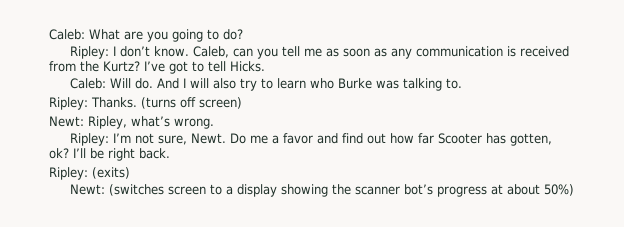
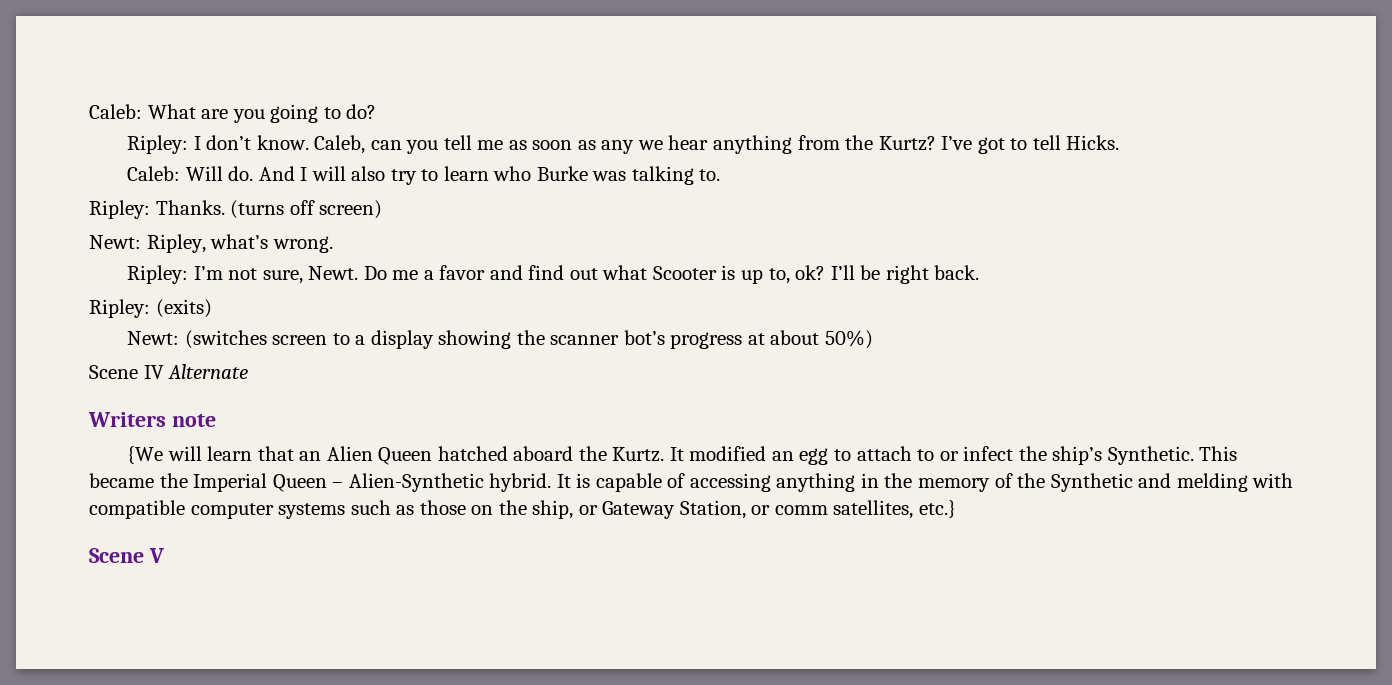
- Caleb, can you tell me as soon as any communication is received from the Kurtz?
+ Caleb, can you tell me as soon as any we hear anything from the Kurtz?
- Do me a favor and find out how far Scooter has gotten, ok?
+ Do me a favor and find out what Scooter is up to, ok?
+ Scene IV Alternate
+ Writers note
+ {We will learn that an Alien Queen hatched aboard the Kurtz. It modified an egg to attach to or infect the ship’s Synthetic. This became the Imperial Queen – Alien-Synthetic hybrid. It is capable of accessing anything in the memory of the Synthetic and melding with compatible computer systems such as those on the ship, or Gateway Station, or comm satellites, etc.}
+ Scene V

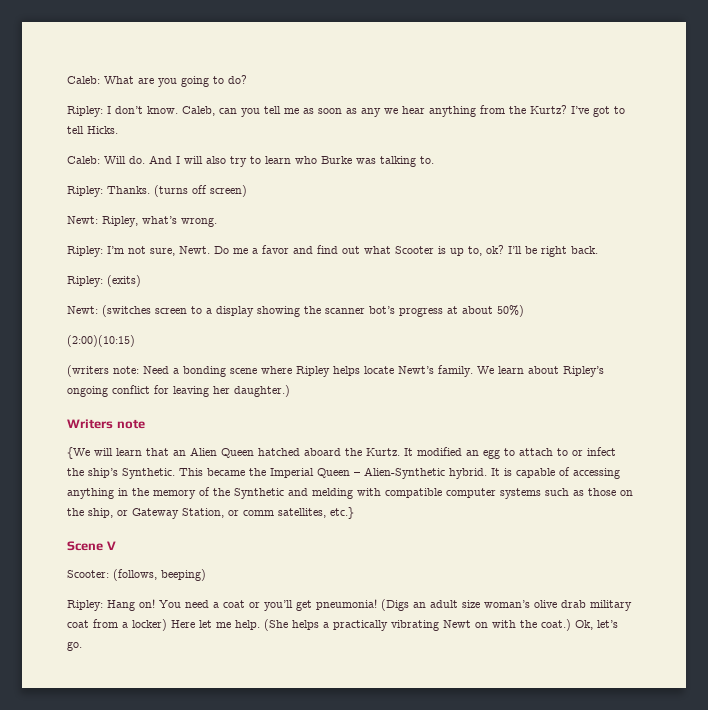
- Scene IV Alternate
+ (2:00)(10:15)
+ (writers note: Need a bonding scene where Ripley helps locate Newt’s family. We learn about Ripley’s ongoing conflict for leaving her daughter.)
+ Scooter: (follows, beeping)
+ Ripley: Hang on! You need a coat or you’ll get pneumonia! (Digs an adult size woman’s olive drab military coat from a locker) Here let me help. (She helps a practically vibrating Newt on with the coat.) Ok, let’s go.

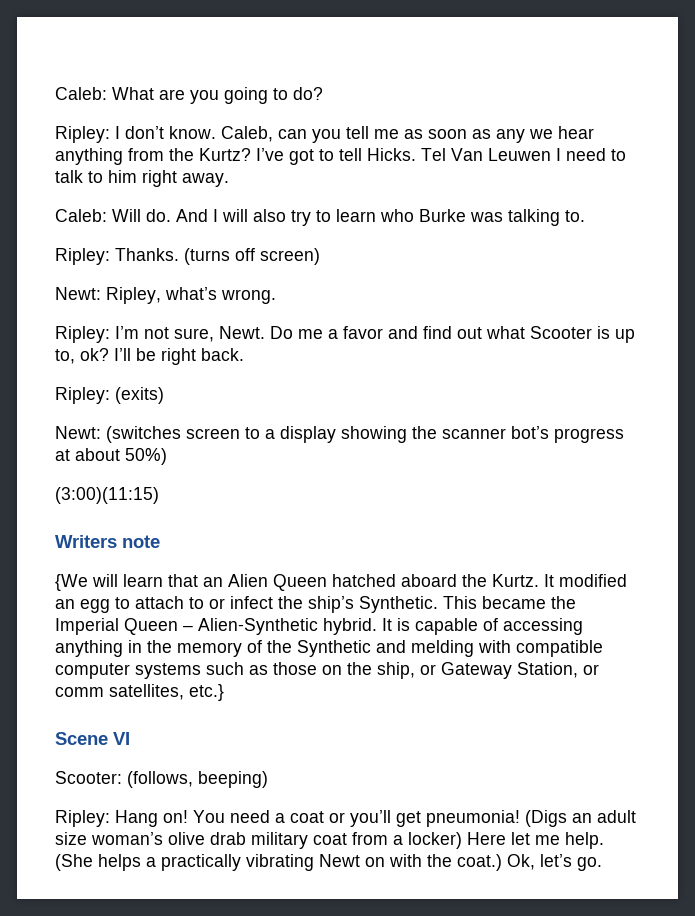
+ Tel Van Leuwen I need to talk to him right away.
- (2:00)(10:15)
- (writers note: Need a bonding scene where Ripley helps locate Newt’s family. We learn about Ripley’s ongoing conflict for leaving her daughter.)
+ (3:00)(11:15)
- Scene V
+ Scene VI

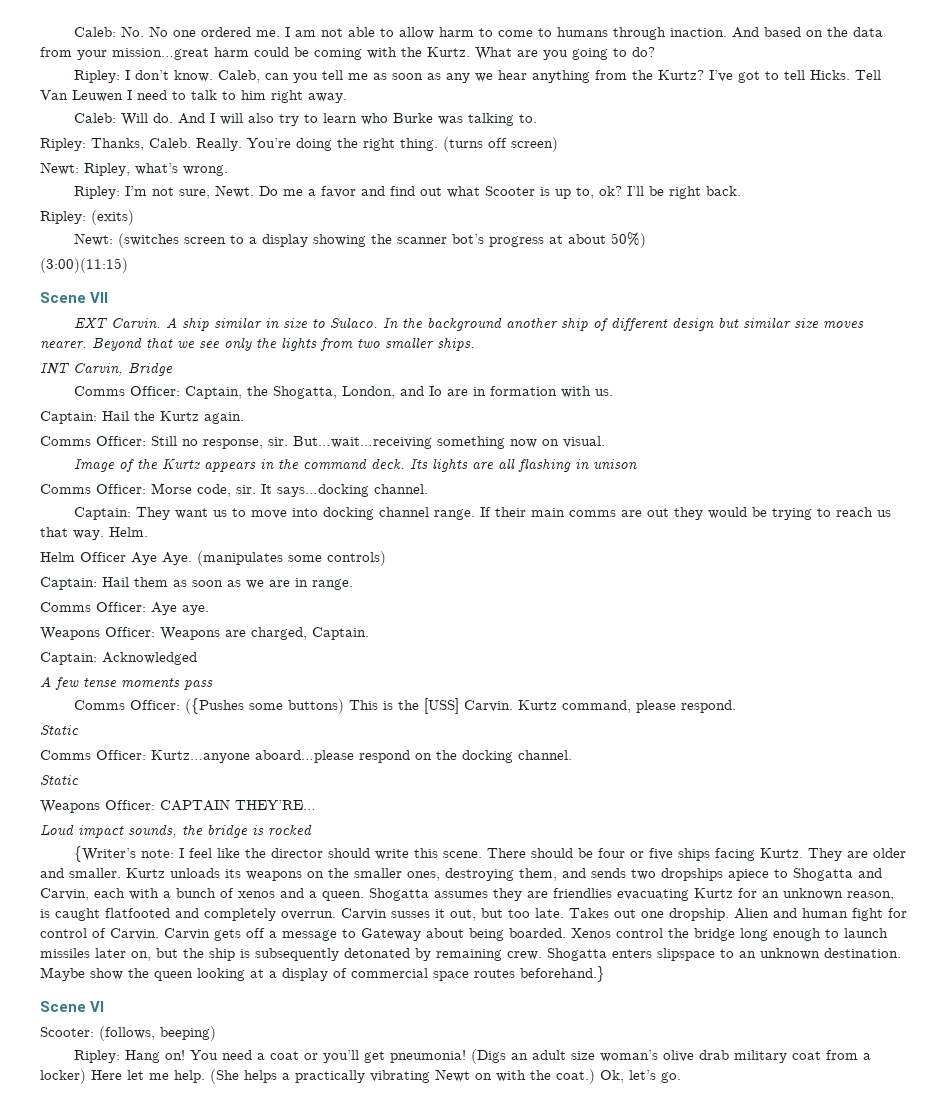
- Caleb: What are you going to do?
+ Caleb: No. No one ordered me. I am not able to allow harm to come to humans through inaction. And based on the data from your mission…great harm could be coming with the Kurtz. What are you going to do?
- Tel Van Leuwen I need to talk to him right away.
+ Tell Van Leuwen I need to talk to him right away.
- Ripley: Thanks.
+ Ripley: Thanks, Caleb. Really. You’re doing the right thing.
- Writers note
- {We will learn that an Alien Queen hatched aboard the Kurtz. It modified an egg to attach to or infect the ship’s Synthetic. This became the Imperial Queen – Alien-Synthetic hybrid. It is capable of accessing anything in the memory of the Synthetic and melding with compatible computer systems such as those on the ship, or Gateway Station, or comm satellites, etc.}
+ Scene VII
+ EXT Carvin. A ship similar in size to Sulaco. In the background another ship of different design but similar size moves nearer. Beyond that we see only the lights from two smaller ships.
+ INT Carvin, Bridge
+ Comms Officer: Captain, the Shogatta, London, and Io are in formation with us.
+ Captain: Hail the Kurtz again.
+ Comms Officer: Still no response, sir. But…wait…receiving something now on visual.
+ Image of the Kurtz appears in the command deck. Its lights are all flashing in unison
+ Comms Officer: Morse code, sir. It says…docking channel.
+ Captain: They want us to move into docking channel range. If their main comms are out they would be trying to reach us that way. Helm.
+ Helm Officer Aye Aye. (manipulates some controls)
+ Captain: Hail them as soon as we are in range.
+ Comms Officer: Aye aye.
+ Weapons Officer: Weapons are charged, Captain.
+ Captain: Acknowledged
+ A few tense moments pass
+ Comms Officer: ({Pushes some buttons) This is the [USS] Carvin. Kurtz command, please respond.
+ Static
+ Comms Officer: Kurtz…anyone aboard…please respond on the docking channel.
+ Static
+ Weapons Officer: CAPTAIN THEY’RE…
+ Loud impact sounds, the bridge is rocked
+ {Writer’s note: I feel like the director should write this scene. There should be four or five ships facing Kurtz. They are older and smaller. Kurtz unloads its weapons on the smaller ones, destroying them, and sends two dropships apiece to Shogatta and Carvin, each with a bunch of xenos and a queen. Shogatta assumes they are friendlies evacuating Kurtz for an unknown reason, is caught flatfooted and completely overrun. Carvin susses it out, but too late. Takes out one dropship. Alien and human fight for control of Carvin. Carvin gets off a message to Gateway about being boarded. Xenos control the bridge long enough to launch missiles later on, but the ship is subsequently detonated by remaining crew. Shogatta enters slipspace to an unknown destination. Maybe show the queen looking at a display of commercial space routes beforehand.}

